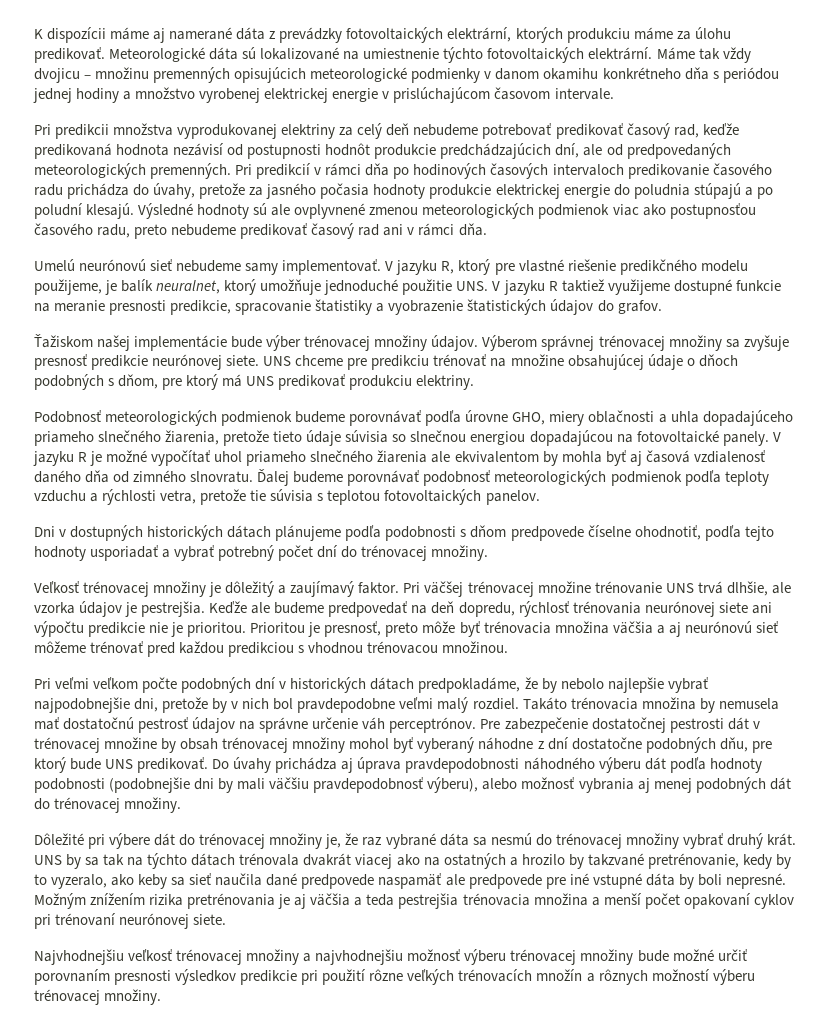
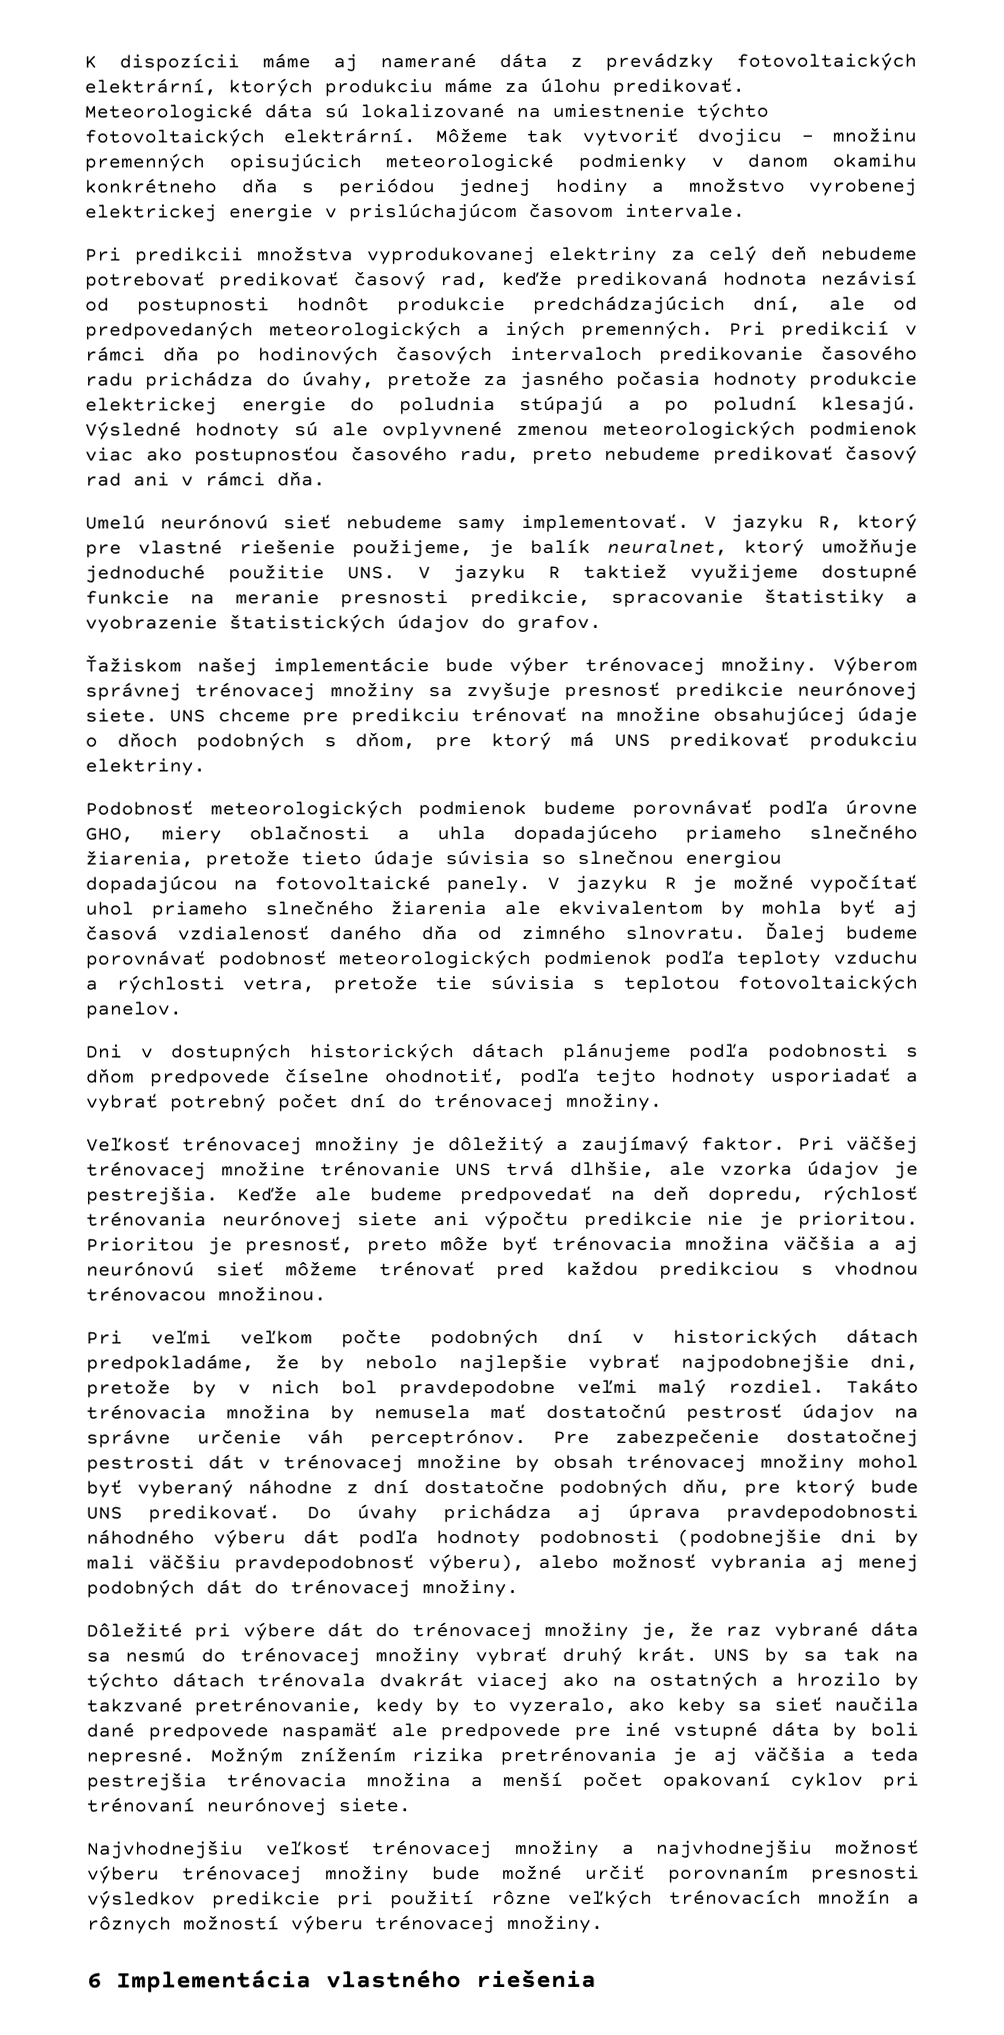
- Máme tak vždy dvojicu – množinu premenných opisujúcich meteorologické podmienky v danom okamihu konkrétneho dňa s periódou jednej hodiny a množstvo vyrobenej elektrickej energie v prislúchajúcom časovom intervale.
+ Môžeme tak vytvoriť dvojicu – množinu premenných opisujúcich meteorologické podmienky v danom okamihu konkrétneho dňa s periódou jednej hodiny a množstvo vyrobenej elektrickej energie v prislúchajúcom časovom intervale.
- Pri predikcii množstva vyprodukovanej elektriny za celý deň nebudeme potrebovať predikovať časový rad, keďže predikovaná hodnota nezávisí od postupnosti hodnôt produkcie predchádzajúcich dní, ale od predpovedaných meteorologických premenných.
+ Pri predikcii množstva vyprodukovanej elektriny za celý deň nebudeme potrebovať predikovať časový rad, keďže predikovaná hodnota nezávisí od postupnosti hodnôt produkcie predchádzajúcich dní, ale od predpovedaných meteorologických a iných premenných.
- V jazyku R, ktorý pre vlastné riešenie predikčného modelu použijeme, je balík neuralnet, ktorý umožňuje jednoduché použitie UNS. V jazyku R taktiež využijeme dostupné funkcie na meranie presnosti predikcie, spracovanie štatistiky a vyobrazenie štatistických údajov do grafov.
+ V jazyku R, ktorý pre vlastné riešenie použijeme, je balík neuralnet, ktorý umožňuje jednoduché použitie UNS. V jazyku R taktiež využijeme dostupné funkcie na meranie presnosti predikcie, spracovanie štatistiky a vyobrazenie štatistických údajov do grafov.
- Ťažiskom našej implementácie bude výber trénovacej množiny údajov.
+ Ťažiskom našej implementácie bude výber trénovacej množiny.
+ 6 Implementácia vlastného riešenia

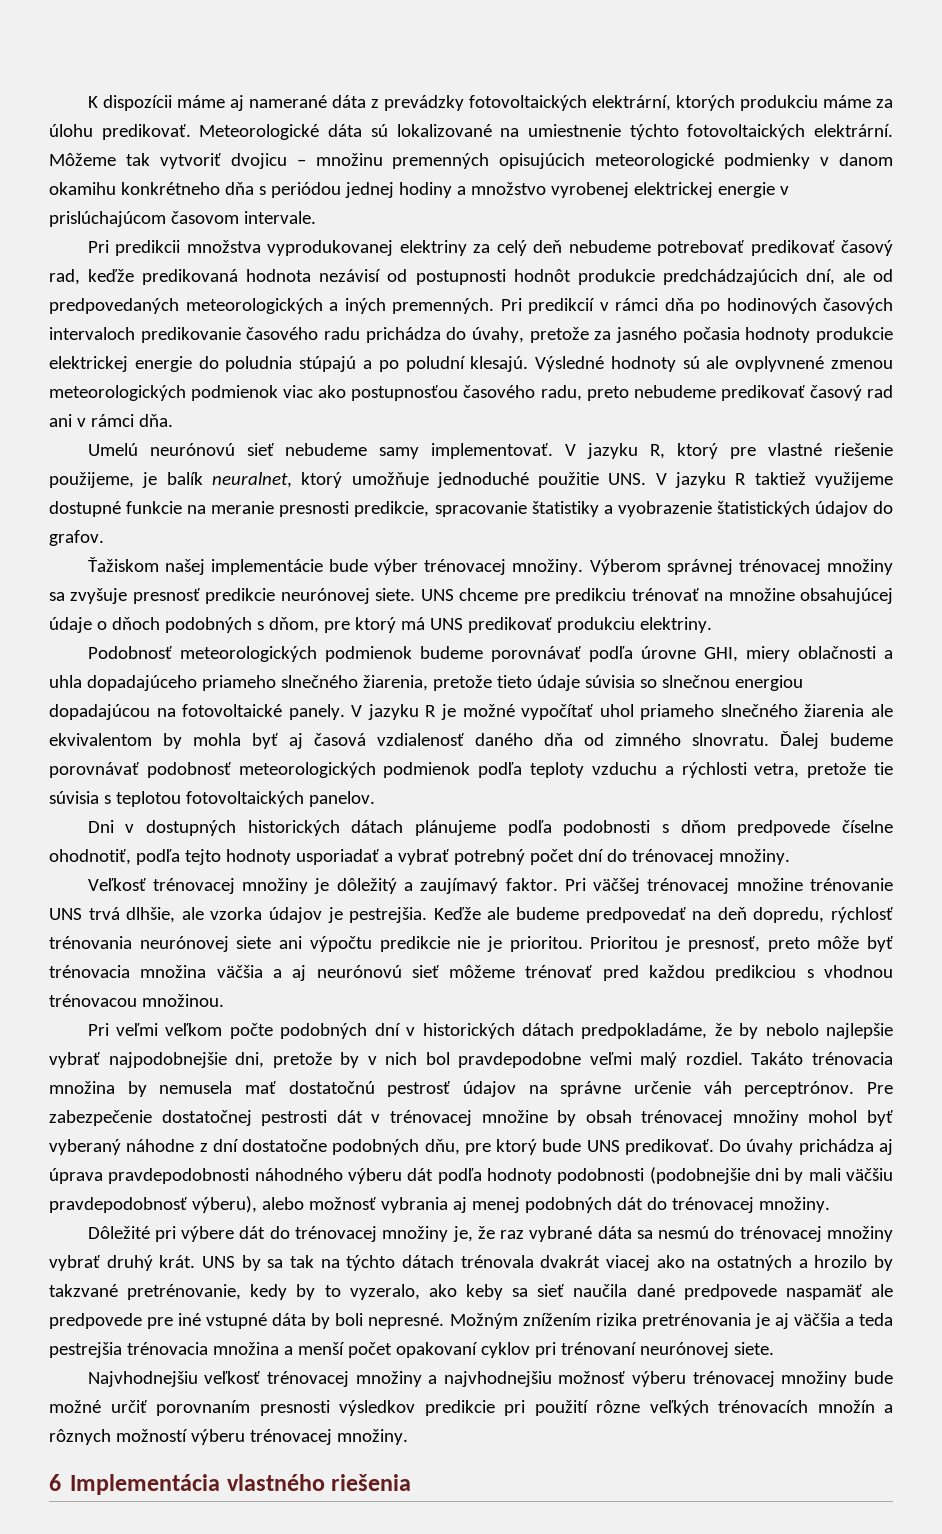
- Podobnosť meteorologických podmienok budeme porovnávať podľa úrovne GHO, miery oblačnosti a uhla dopadajúceho priameho slnečného žiarenia, pretože tieto údaje súvisia so slnečnou energiou dopadajúcou na fotovoltaické panely.
+ Podobnosť meteorologických podmienok budeme porovnávať podľa úrovne GHI, miery oblačnosti a uhla dopadajúceho priameho slnečného žiarenia, pretože tieto údaje súvisia so slnečnou energiou dopadajúcou na fotovoltaické panely.

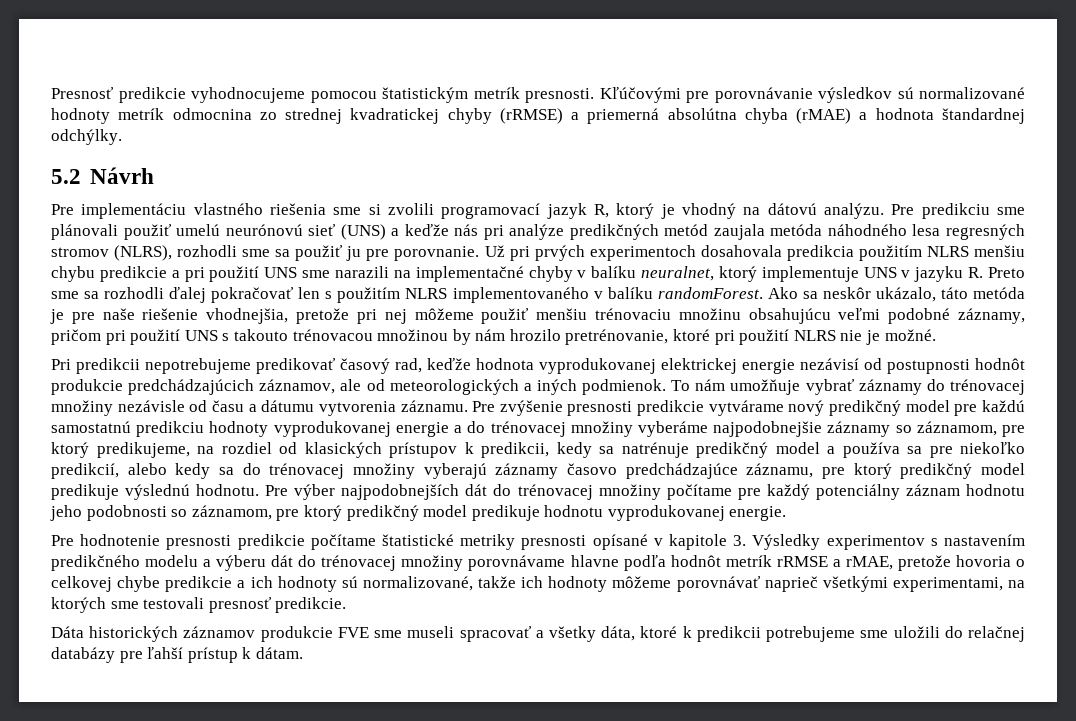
- K dispozícii máme aj namerané dáta z prevádzky fotovoltaických elektrární, ktorých produkciu máme za úlohu predikovať. Meteorologické dáta sú lokalizované na umiestnenie týchto fotovoltaických elektrární. Môžeme tak vytvoriť dvojicu – množinu premenných opisujúcich meteorologické podmienky v danom okamihu konkrétneho dňa s periódou jednej hodiny a množstvo vyrobenej elektrickej energie v prislúchajúcom časovom intervale.
- Pri predikcii množstva vyprodukovanej elektriny za celý deň nebudeme potrebovať predikovať časový rad, keďže predikovaná hodnota nezávisí od postupnosti hodnôt produkcie predchádzajúcich dní, ale od predpovedaných meteorologických a iných premenných. Pri predikcií v rámci dňa po hodinových časových intervaloch predikovanie časového radu prichádza do úvahy, pretože za jasného počasia hodnoty produkcie elektrickej energie do poludnia stúpajú a po poludní klesajú. Výsledné hodnoty sú ale ovplyvnené zmenou meteorologických podmienok viac ako postupnosťou časového radu, preto nebudeme predikovať časový rad ani v rámci dňa.
- Umelú neurónovú sieť nebudeme samy implementovať. V jazyku R, ktorý pre vlastné riešenie použijeme, je balík neuralnet, ktorý umožňuje jednoduché použitie UNS. V jazyku R taktiež využijeme dostupné funkcie na meranie presnosti predikcie, spracovanie štatistiky a vyobrazenie štatistických údajov do grafov.
- Ťažiskom našej implementácie bude výber trénovacej množiny. Výberom správnej trénovacej množiny sa zvyšuje presnosť predikcie neurónovej siete. UNS chceme pre predikciu trénovať na množine obsahujúcej údaje o dňoch podobných s dňom, pre ktorý má UNS predikovať produkciu elektriny.
- Podobnosť meteorologických podmienok budeme porovnávať podľa úrovne GHI, miery oblačnosti a uhla dopadajúceho priameho slnečného žiarenia, pretože tieto údaje súvisia so slnečnou energiou dopadajúcou na fotovoltaické panely. V jazyku R je možné vypočítať uhol priameho slnečného žiarenia ale ekvivalentom by mohla byť aj časová vzdialenosť daného dňa od zimného slnovratu. Ďalej budeme porovnávať podobnosť meteorologických podmienok podľa teploty vzduchu a rýchlosti vetra, pretože tie súvisia s teplotou fotovoltaických panelov.
- Dni v dostupných historických dátach plánujeme podľa podobnosti s dňom predpovede číselne ohodnotiť, podľa tejto hodnoty usporiadať a vybrať potrebný počet dní do trénovacej množiny.
- Veľkosť trénovacej množiny je dôležitý a zaujímavý faktor. Pri väčšej trénovacej množine trénovanie UNS trvá dlhšie, ale vzorka údajov je pestrejšia. Keďže ale budeme predpovedať na deň dopredu, rýchlosť trénovania neurónovej siete ani výpočtu predikcie nie je prioritou. Prioritou je presnosť, preto môže byť trénovacia množina väčšia a aj neurónovú sieť môžeme trénovať pred každou predikciou s vhodnou trénovacou množinou.
- Pri veľmi veľkom počte podobných dní v historických dátach predpokladáme, že by nebolo najlepšie vybrať najpodobnejšie dni, pretože by v nich bol pravdepodobne veľmi malý rozdiel. Takáto trénovacia množina by nemusela mať dostatočnú pestrosť údajov na správne určenie váh perceptrónov. Pre zabezpečenie dostatočnej pestrosti dát v trénovacej množine by obsah trénovacej množiny mohol byť vyberaný náhodne z dní dostatočne podobných dňu, pre ktorý bude UNS predikovať. Do úvahy prichádza aj úprava pravdepodobnosti náhodného výberu dát podľa hodnoty podobnosti (podobnejšie dni by mali väčšiu pravdepodobnosť výberu), alebo možnosť vybrania aj menej podobných dát do trénovacej množiny.
- Dôležité pri výbere dát do trénovacej množiny je, že raz vybrané dáta sa nesmú do trénovacej množiny vybrať druhý krát. UNS by sa tak na týchto dátach trénovala dvakrát viacej ako na ostatných a hrozilo by takzvané pretrénovanie, kedy by to vyzeralo, ako keby sa sieť naučila dané predpovede naspamäť ale predpovede pre iné vstupné dáta by boli nepresné. Možným znížením rizika pretrénovania je aj väčšia a teda pestrejšia trénovacia množina a menší počet opakovaní cyklov pri trénovaní neurónovej siete.
- Najvhodnejšiu veľkosť trénovacej množiny a najvhodnejšiu možnosť výberu trénovacej množiny bude možné určiť porovnaním presnosti výsledkov predikcie pri použití rôzne veľkých trénovacích množín a rôznych možností výberu trénovacej množiny.
- 6 Implementácia vlastného riešenia
+ Presnosť predikcie vyhodnocujeme pomocou štatistickým metrík presnosti. Kľúčovými pre porovnávanie výsledkov sú normalizované hodnoty metrík odmocnina zo strednej kvadratickej chyby (rRMSE) a priemerná absolútna chyba (rMAE) a hodnota štandardnej odchýlky.
+ 5.2 Návrh
+ Pre implementáciu vlastného riešenia sme si zvolili programovací jazyk R, ktorý je vhodný na dátovú analýzu. Pre predikciu sme plánovali použiť umelú neurónovú sieť (UNS) a keďže nás pri analýze predikčných metód zaujala metóda náhodného lesa regresných stromov (NLRS), rozhodli sme sa použiť ju pre porovnanie. Už pri prvých experimentoch dosahovala predikcia použitím NLRS menšiu chybu predikcie a pri použití UNS sme narazili na implementačné chyby v balíku neuralnet, ktorý implementuje UNS v jazyku R. Preto sme sa rozhodli ďalej pokračovať len s použitím NLRS implementovaného v balíku randomForest. Ako sa neskôr ukázalo, táto metóda je pre naše riešenie vhodnejšia, pretože pri nej môžeme použiť menšiu trénovaciu množinu obsahujúcu veľmi podobné záznamy, pričom pri použití UNS s takouto trénovacou množinou by nám hrozilo pretrénovanie, ktoré pri použití NLRS nie je možné.
+ Pri predikcii nepotrebujeme predikovať časový rad, keďže hodnota vyprodukovanej elektrickej energie nezávisí od postupnosti hodnôt produkcie predchádzajúcich záznamov, ale od meteorologických a iných podmienok. To nám umožňuje vybrať záznamy do trénovacej množiny nezávisle od času a dátumu vytvorenia záznamu. Pre zvýšenie presnosti predikcie vytvárame nový predikčný model pre každú samostatnú predikciu hodnoty vyprodukovanej energie a do trénovacej množiny vyberáme najpodobnejšie záznamy so záznamom, pre ktorý predikujeme, na rozdiel od klasických prístupov k predikcii, kedy sa natrénuje predikčný model a používa sa pre niekoľko predikcií, alebo kedy sa do trénovacej množiny vyberajú záznamy časovo predchádzajúce záznamu, pre ktorý predikčný model predikuje výslednú hodnotu. Pre výber najpodobnejších dát do trénovacej množiny počítame pre každý potenciálny záznam hodnotu jeho podobnosti so záznamom, pre ktorý predikčný model predikuje hodnotu vyprodukovanej energie.
+ Pre hodnotenie presnosti predikcie počítame štatistické metriky presnosti opísané v kapitole 3. Výsledky experimentov s nastavením predikčného modelu a výberu dát do trénovacej množiny porovnávame hlavne podľa hodnôt metrík rRMSE a rMAE, pretože hovoria o celkovej chybe predikcie a ich hodnoty sú normalizované, takže ich hodnoty môžeme porovnávať naprieč všetkými experimentami, na ktorých sme testovali presnosť predikcie.
+ Dáta historických záznamov produkcie FVE sme museli spracovať a všetky dáta, ktoré k predikcii potrebujeme sme uložili do relačnej databázy pre ľahší prístup k dátam.

